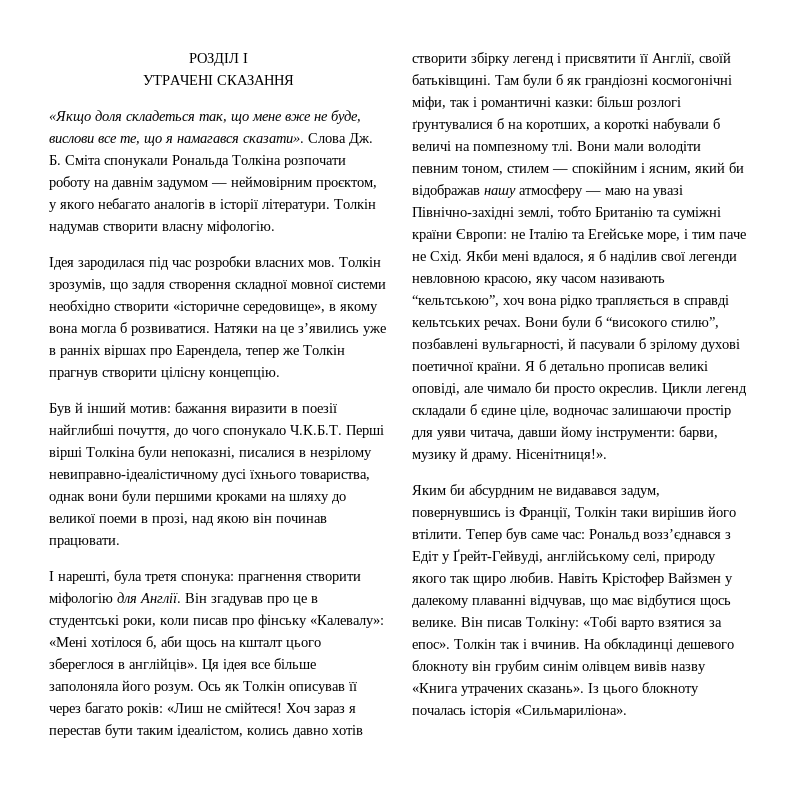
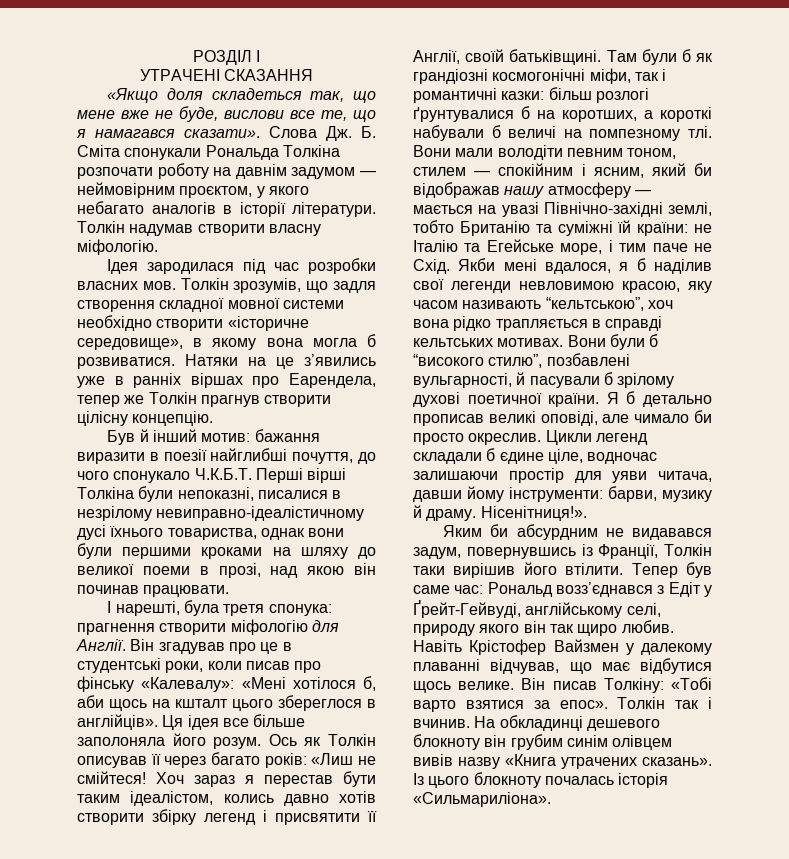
- Вони мали володіти певним тоном, стилем — спокійним і ясним, який би відображав нашу атмосферу — маю на увазі Північно-західні землі, тобто Британію та суміжні країни Європи: не Італію та Егейське море, і тим паче не Схід.
+ Вони мали володіти певним тоном, стилем — спокійним і ясним, який би відображав нашу атмосферу — мається на увазі Північно-західні землі, тобто Британію та суміжні їй країни: не Італію та Егейське море, і тим паче не Схід.
- Якби мені вдалося, я б наділив свої легенди невловною красою, яку часом називають “кельтською”, хоч вона рідко трапляється в справді кельтських речах.
+ Якби мені вдалося, я б наділив свої легенди невловимою красою, яку часом називають “кельтською”, хоч вона рідко трапляється в справді кельтських мотивах.
- Тепер був саме час: Рональд возз’єднався з Едіт у Ґрейт-Гейвуді, англійському селі, природу якого так щиро любив.
+ Тепер був саме час: Рональд возз’єднався з Едіт у Ґрейт-Гейвуді, англійському селі, природу якого він так щиро любив.

